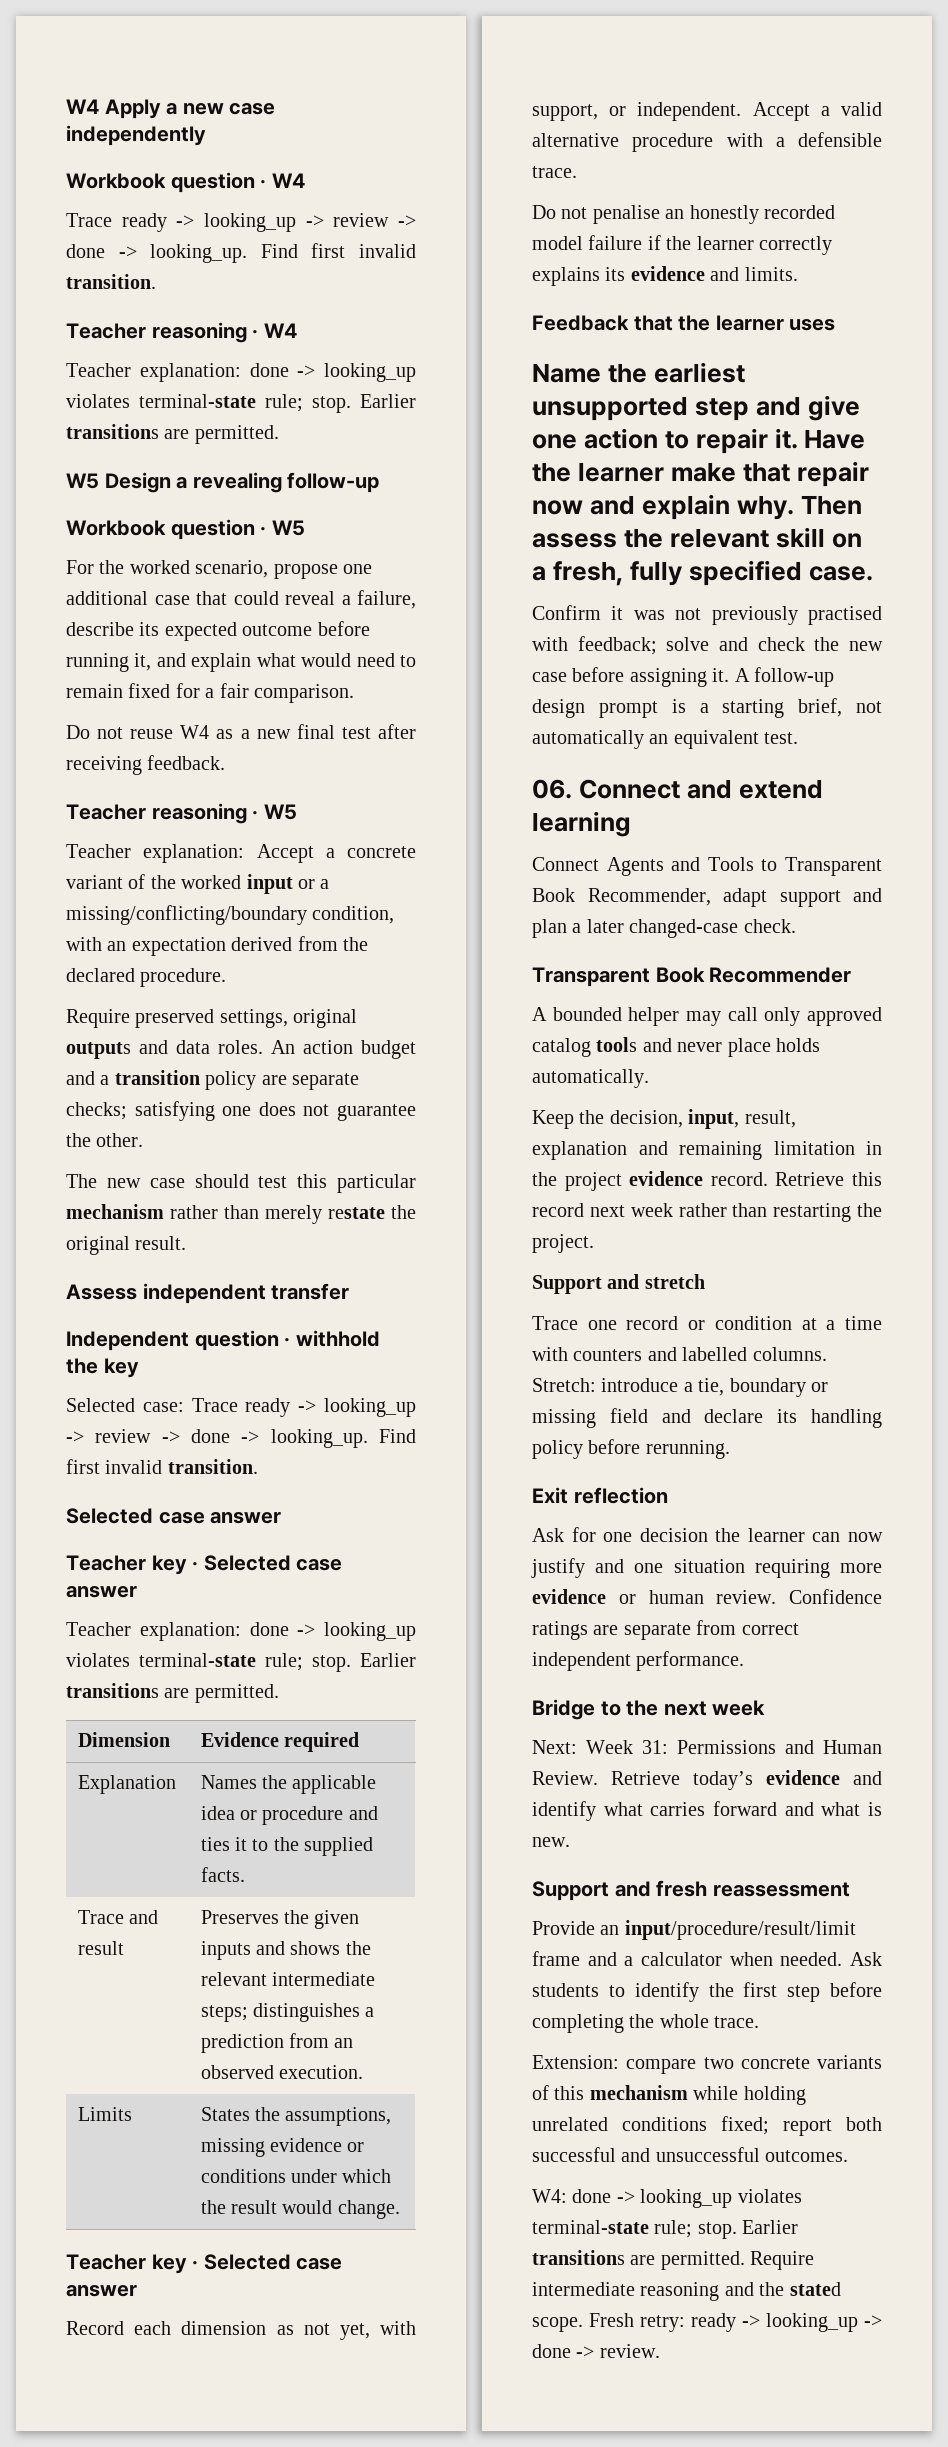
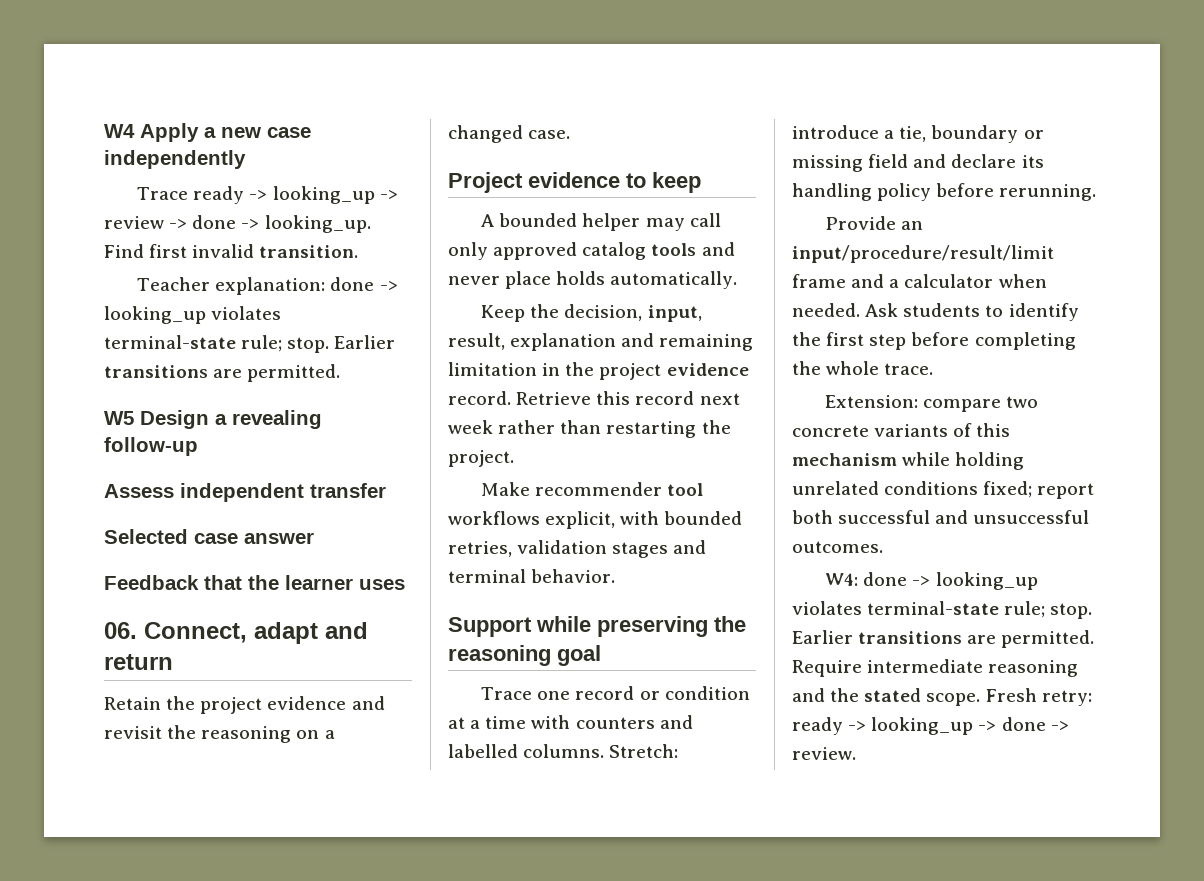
- Workbook question · W4
- Teacher reasoning · W4
- Workbook question · W5
- For the worked scenario, propose one additional case that could reveal a failure, describe its expected outcome before running it, and explain what would need to remain fixed for a fair comparison.
- Do not reuse W4 as a new final test after receiving feedback.
- Teacher reasoning · W5
- Teacher explanation: Accept a concrete variant of the worked input or a missing/conflicting/boundary condition, with an expectation derived from the declared procedure.
- Require preserved settings, original outputs and data roles. An action budget and a transition policy are separate checks; satisfying one does not guarantee the other.
- The new case should test this particular mechanism rather than merely restate the original result.
  Assess independent transfer
- Independent question · withhold the key
- Selected case: Trace ready -> looking_up -> review -> done -> looking_up. Find first invalid transition.
  Selected case answer
- Teacher key · Selected case answer
- Teacher explanation: done -> looking_up violates terminal-state rule; stop. Earlier transitions are permitted.
- Dimension | Evidence required
- Explanation | Names the applicable idea or procedure and ties it to the supplied facts.
- Trace and result | Preserves the given inputs and shows the relevant intermediate steps; distinguishes a prediction from an observed execution.
- Limits | States the assumptions, missing evidence or conditions under which the result would change.
- Teacher key · Selected case answer
- Record each dimension as not yet, with support, or independent. Accept a valid alternative procedure with a defensible trace.
- Do not penalise an honestly recorded model failure if the learner correctly explains its evidence and limits.
- Name the earliest unsupported step and give one action to repair it. Have the learner make that repair now and explain why. Then assess the relevant skill on a fresh, fully specified case.
- Confirm it was not previously practised with feedback; solve and check the new case before assigning it. A follow-up design prompt is a starting brief, not automatically an equivalent test.
- 06. Connect and extend learning
- Connect Agents and Tools to Transparent Book Recommender, adapt support and plan a later changed-case check.
- Transparent Book Recommender
+ 06. Connect, adapt and return
+ Retain the project evidence and revisit the reasoning on a changed case.
+ Project evidence to keep
- Support and stretch
+ Make recommender tool workflows explicit, with bounded retries, validation stages and terminal behavior.
+ Support while preserving the reasoning goal
- Exit reflection
- Ask for one decision the learner can now justify and one situation requiring more evidence or human review. Confidence ratings are separate from correct independent performance.
- Bridge to the next week
- Next: Week 31: Permissions and Human Review. Retrieve today’s evidence and identify what carries forward and what is new.
- Support and fresh reassessment

